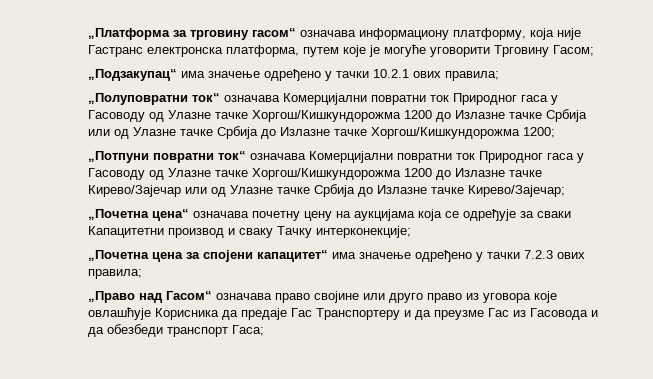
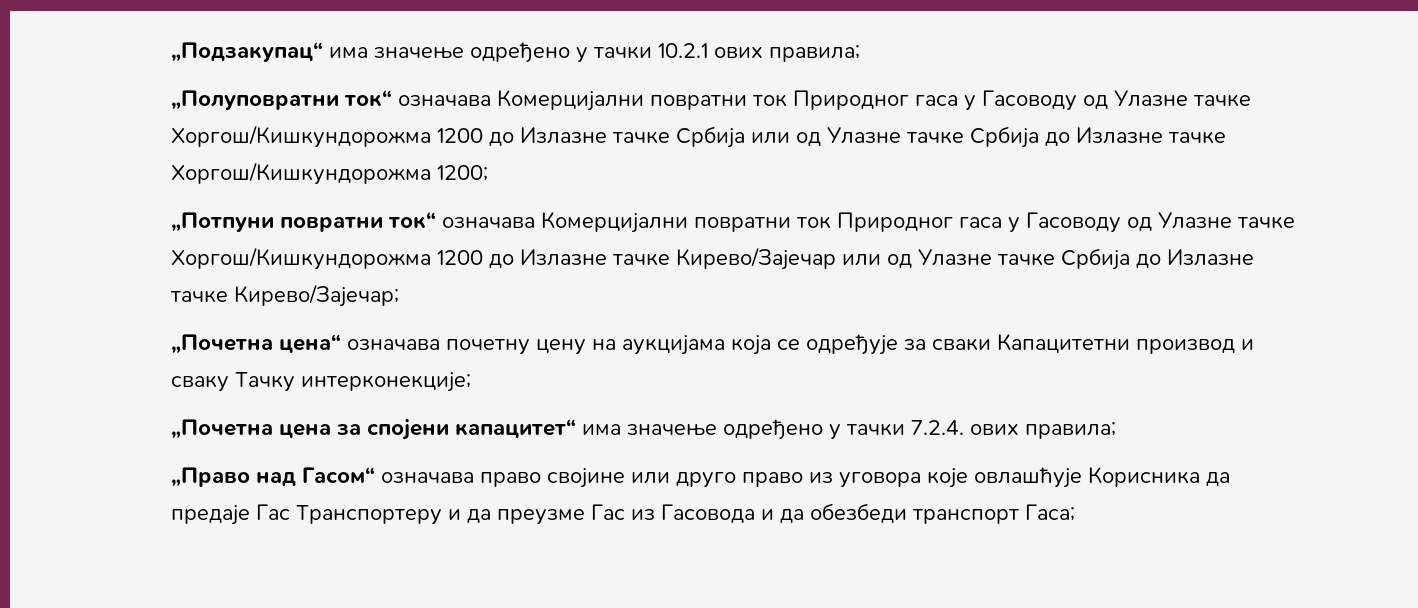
- „Платформа за трговину гасом“ означава информациону платформу, која није Гастранс електронска платформа, путем које је могуће уговорити Трговину Гасом;
- „Почетна цена за спојени капацитет“ има значење одређено у тачки 7.2.3 ових правила;
+ „Почетна цена за спојени капацитет“ има значење одређено у тачки 7.2.4. ових правила;

